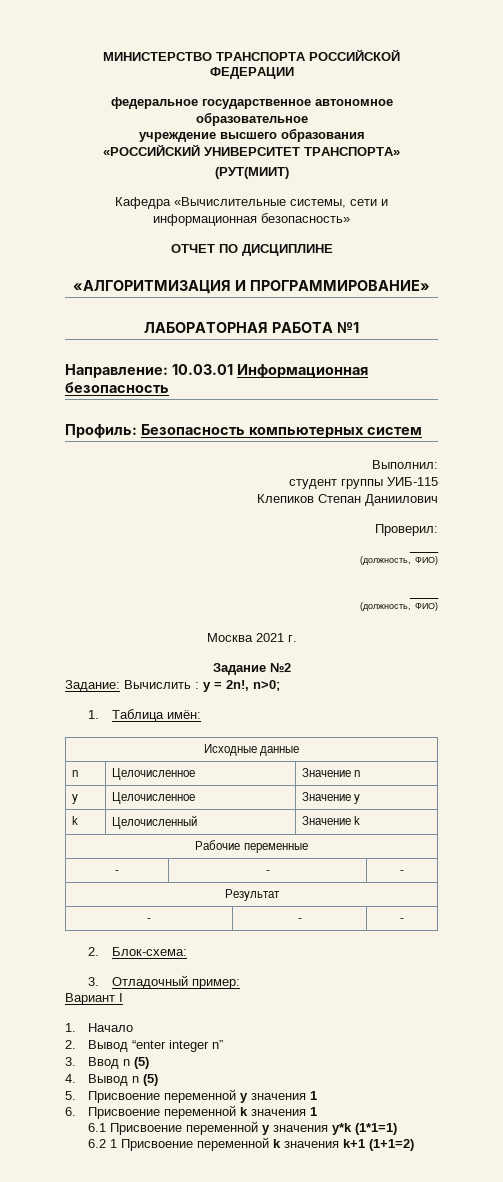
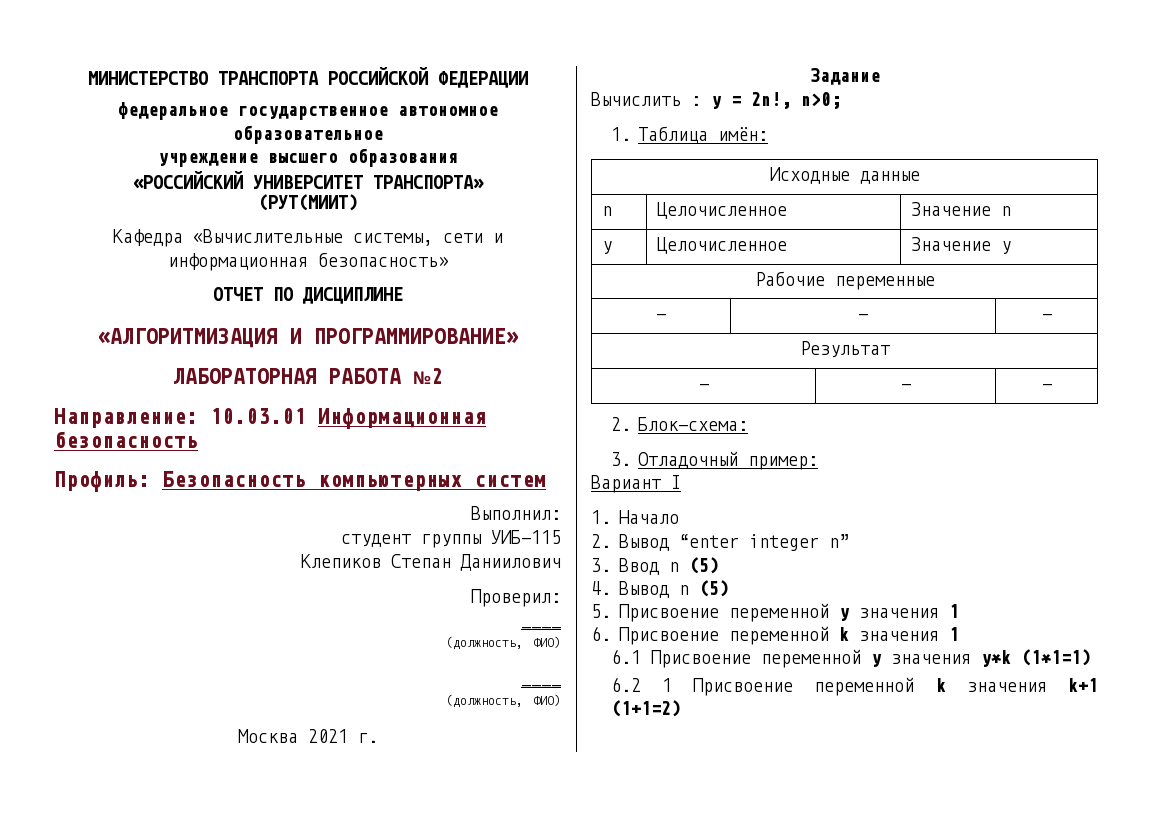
- ЛАБОРАТОРНАЯ РАБОТА №1
+ ЛАБОРАТОРНАЯ РАБОТА №2
- Задание №2
- Задание: Вычислить : y = 2n!, n>0;
+ Задание
+ Вычислить : y = 2n!, n>0;
- k | Целочисленный | Значение k

